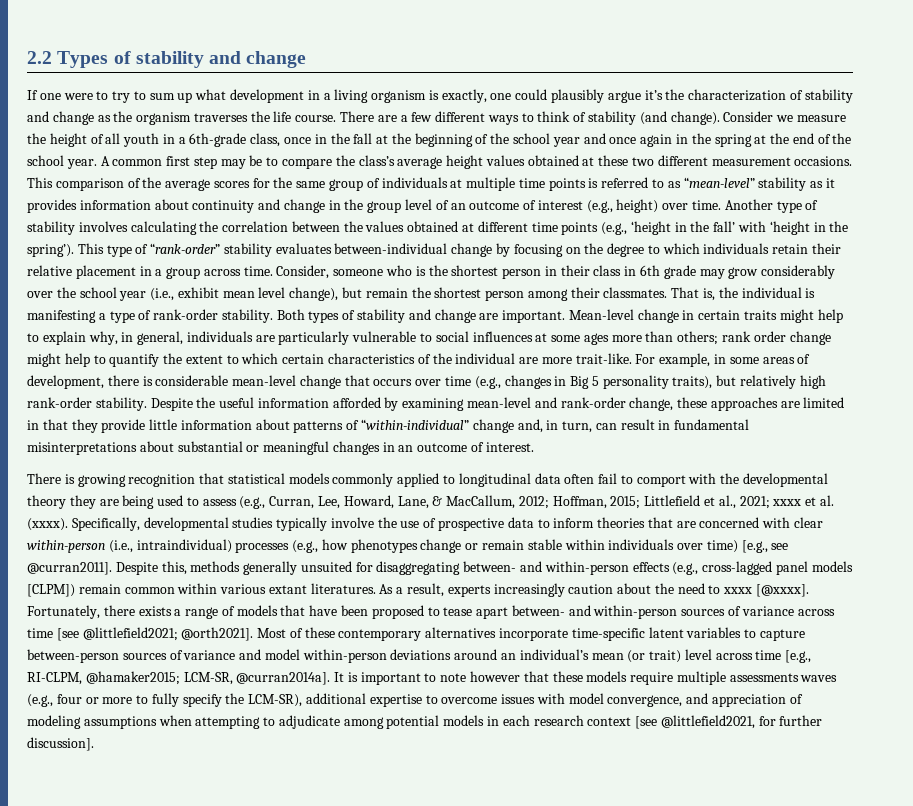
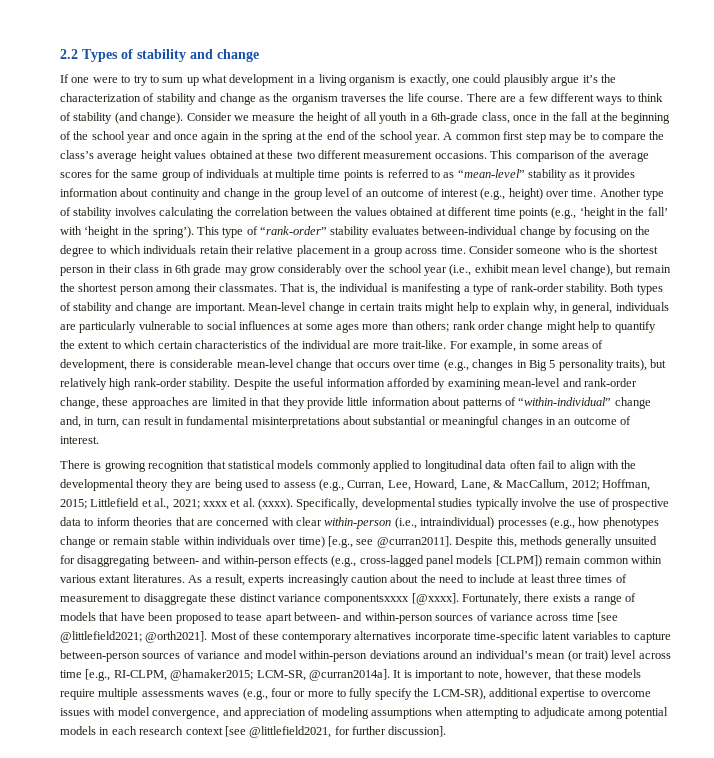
- Consider, someone who is the shortest person in their class in 6th grade may grow considerably over the school year (i.e., exhibit mean level change), but remain the shortest person among their classmates.
+ Consider someone who is the shortest person in their class in 6th grade may grow considerably over the school year (i.e., exhibit mean level change), but remain the shortest person among their classmates.
- There is growing recognition that statistical models commonly applied to longitudinal data often fail to comport with the developmental theory they are being used to assess (e.g., Curran, Lee, Howard, Lane, & MacCallum, 2012; Hoffman, 2015; Littlefield et al., 2021; xxxx et al. (xxxx).
+ There is growing recognition that statistical models commonly applied to longitudinal data often fail to align with the developmental theory they are being used to assess (e.g., Curran, Lee, Howard, Lane, & MacCallum, 2012; Hoffman, 2015; Littlefield et al., 2021; xxxx et al. (xxxx).
- As a result, experts increasingly caution about the need to xxxx [@xxxx].
+ As a result, experts increasingly caution about the need to include at least three times of measurement to disaggregate these distinct variance componentsxxxx [@xxxx].
- It is important to note however that these models require multiple assessments waves (e.g., four or more to fully specify the LCM-SR), additional expertise to overcome issues with model convergence, and appreciation of modeling assumptions when attempting to adjudicate among potential models in each research context [see @littlefield2021, for further discussion].
+ It is important to note, however, that these models require multiple assessments waves (e.g., four or more to fully specify the LCM-SR), additional expertise to overcome issues with model convergence, and appreciation of modeling assumptions when attempting to adjudicate among potential models in each research context [see @littlefield2021, for further discussion].

